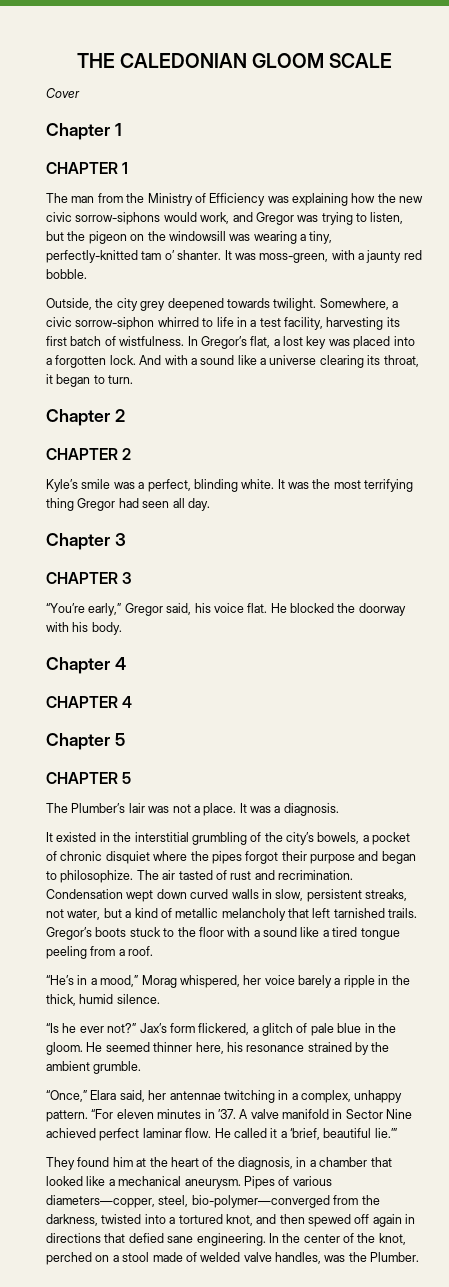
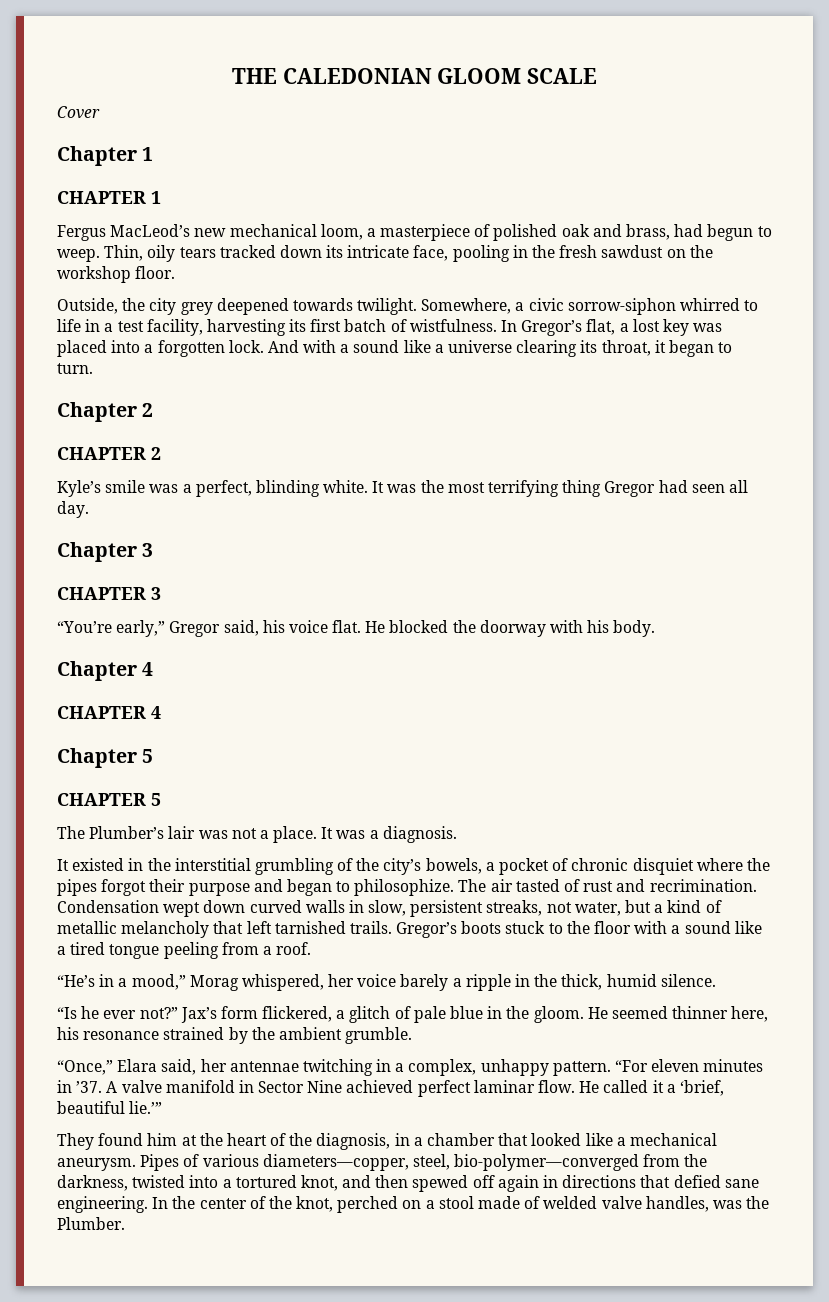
- The man from the Ministry of Efficiency was explaining how the new civic sorrow-siphons would work, and Gregor was trying to listen, but the pigeon on the windowsill was wearing a tiny, perfectly-knitted tam o’ shanter. It was moss-green, with a jaunty red bobble.
+ Fergus MacLeod’s new mechanical loom, a masterpiece of polished oak and brass, had begun to weep. Thin, oily tears tracked down its intricate face, pooling in the fresh sawdust on the workshop floor.

